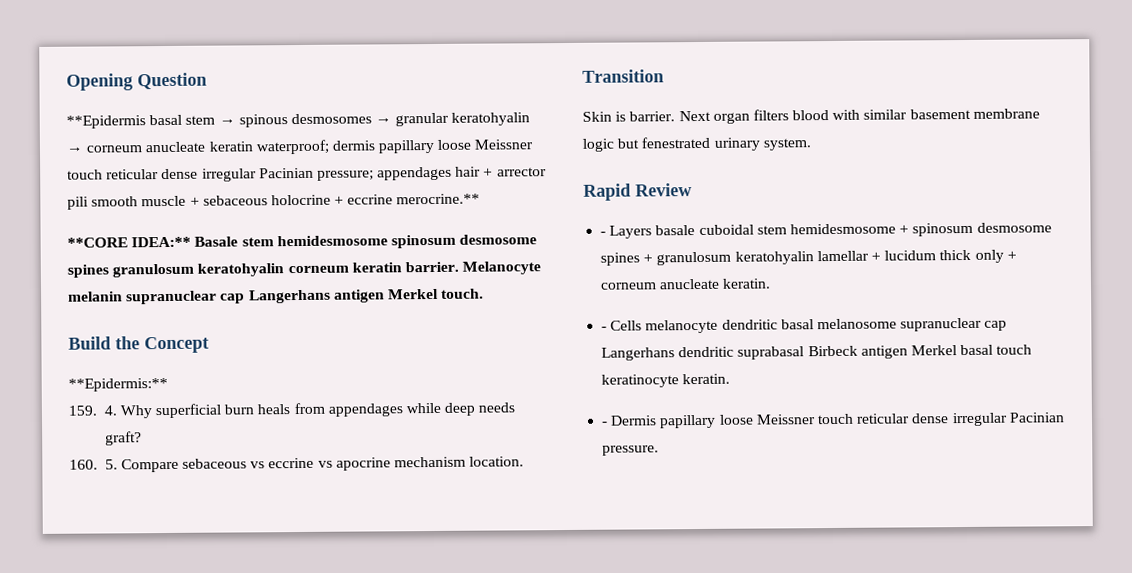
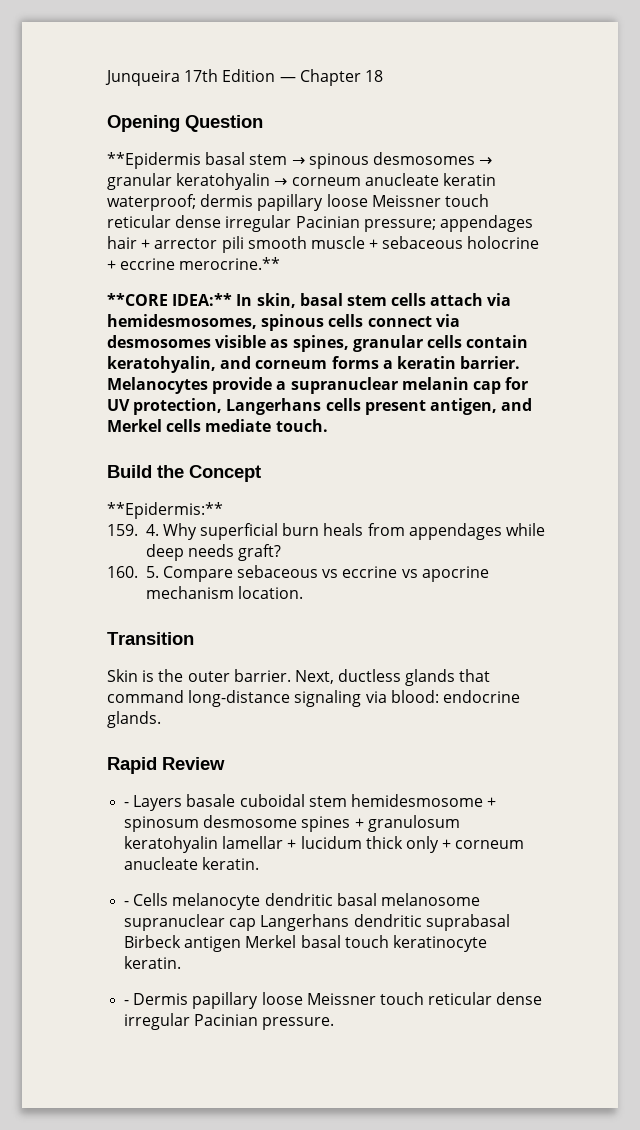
+ Junqueira 17th Edition — Chapter 18
- **CORE IDEA:** Basale stem hemidesmosome spinosum desmosome spines granulosum keratohyalin corneum keratin barrier. Melanocyte melanin supranuclear cap Langerhans antigen Merkel touch.
+ **CORE IDEA:** In skin, basal stem cells attach via hemidesmosomes, spinous cells connect via desmosomes visible as spines, granular cells contain keratohyalin, and corneum forms a keratin barrier. Melanocytes provide a supranuclear melanin cap for UV protection, Langerhans cells present antigen, and Merkel cells mediate touch.
- Skin is barrier. Next organ filters blood with similar basement membrane logic but fenestrated urinary system.
+ Skin is the outer barrier. Next, ductless glands that command long-distance signaling via blood: endocrine glands.

